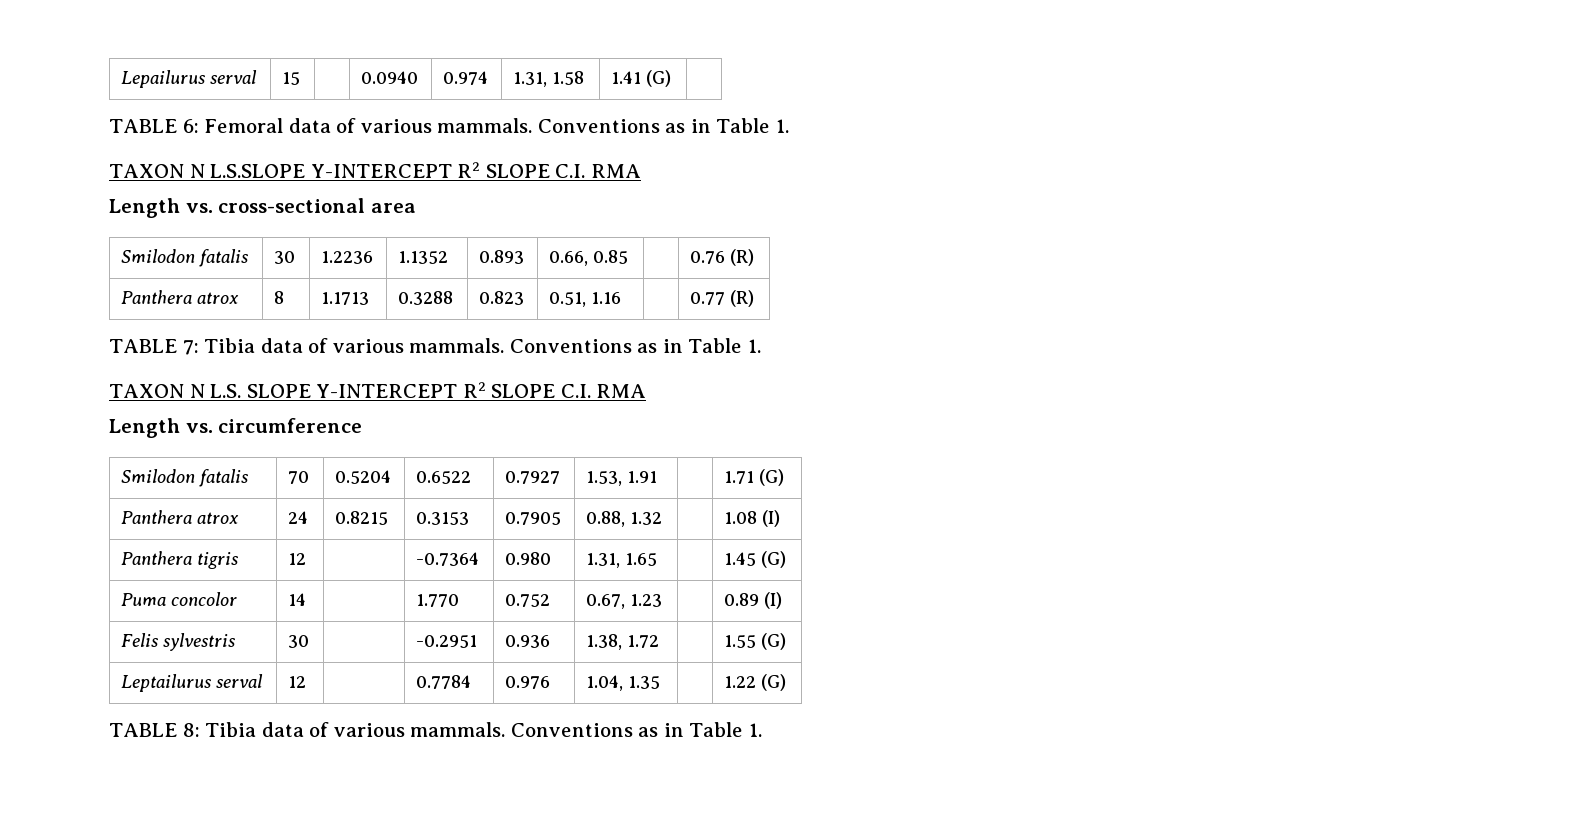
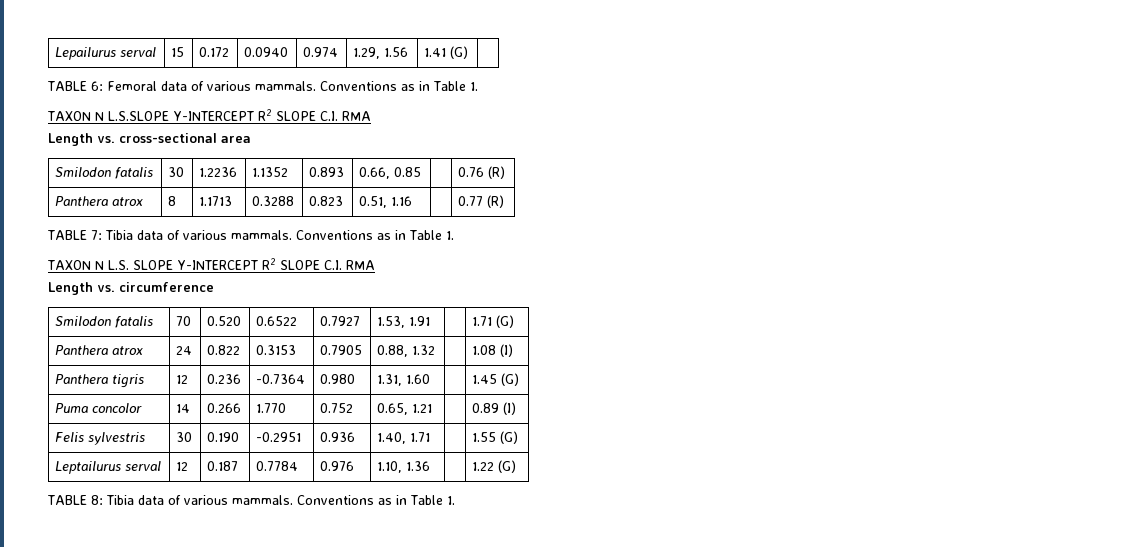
- Lepailurus serval | 15 | | 0.0940 | 0.974 | 1.31, 1.58 | 1.41 (G) |
+ Lepailurus serval | 15 | 0.172 | 0.0940 | 0.974 | 1.29, 1.56 | 1.41 (G) |
- Smilodon fatalis | 70 | 0.5204 | 0.6522 | 0.7927 | 1.53, 1.91 | | 1.71 (G)
+ Smilodon fatalis | 70 | 0.520 | 0.6522 | 0.7927 | 1.53, 1.91 | | 1.71 (G)
- Panthera atrox | 24 | 0.8215 | 0.3153 | 0.7905 | 0.88, 1.32 | | 1.08 (I)
+ Panthera atrox | 24 | 0.822 | 0.3153 | 0.7905 | 0.88, 1.32 | | 1.08 (I)
- Panthera tigris | 12 | | -0.7364 | 0.980 | 1.31, 1.65 | | 1.45 (G)
+ Panthera tigris | 12 | 0.236 | -0.7364 | 0.980 | 1.31, 1.60 | | 1.45 (G)
- Puma concolor | 14 | | 1.770 | 0.752 | 0.67, 1.23 | | 0.89 (I)
+ Puma concolor | 14 | 0.266 | 1.770 | 0.752 | 0.65, 1.21 | | 0.89 (I)
- Felis sylvestris | 30 | | -0.2951 | 0.936 | 1.38, 1.72 | | 1.55 (G)
+ Felis sylvestris | 30 | 0.190 | -0.2951 | 0.936 | 1.40, 1.71 | | 1.55 (G)
- Leptailurus serval | 12 | | 0.7784 | 0.976 | 1.04, 1.35 | | 1.22 (G)
+ Leptailurus serval | 12 | 0.187 | 0.7784 | 0.976 | 1.10, 1.36 | | 1.22 (G)

